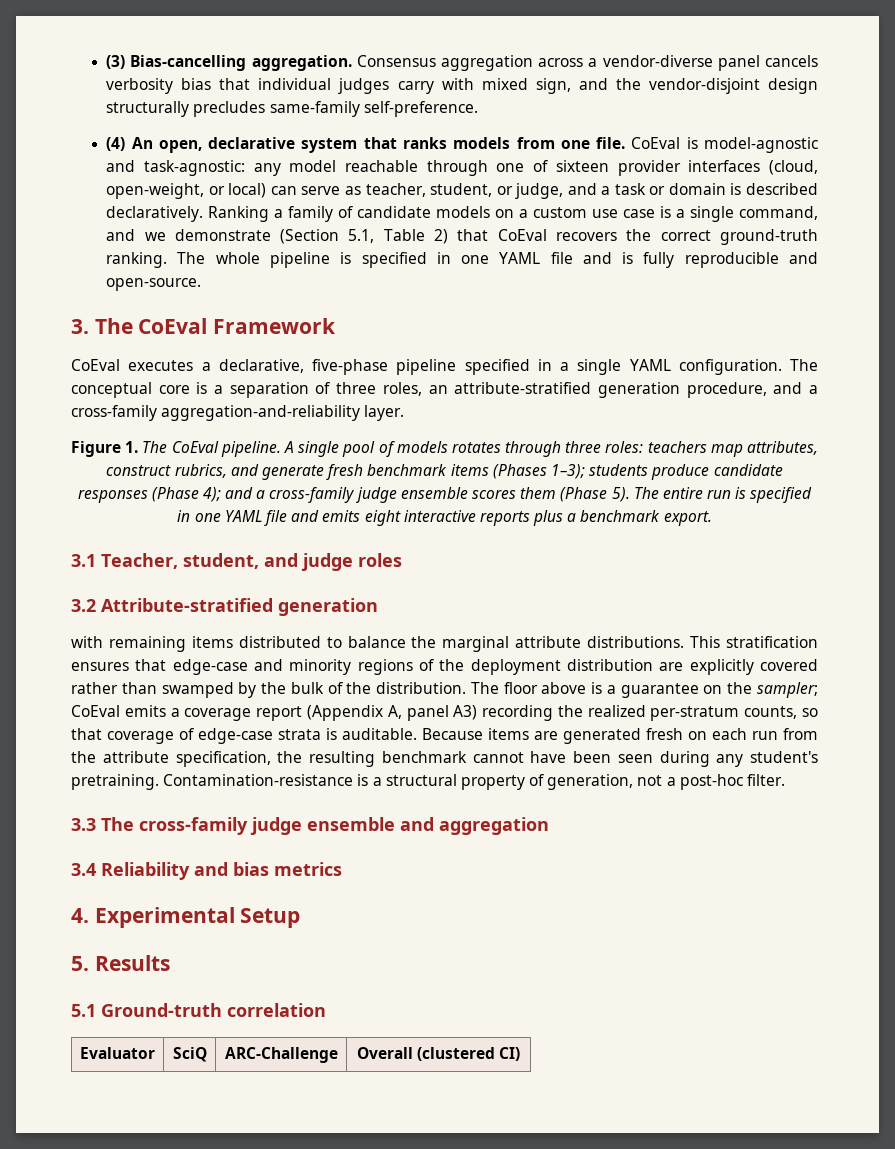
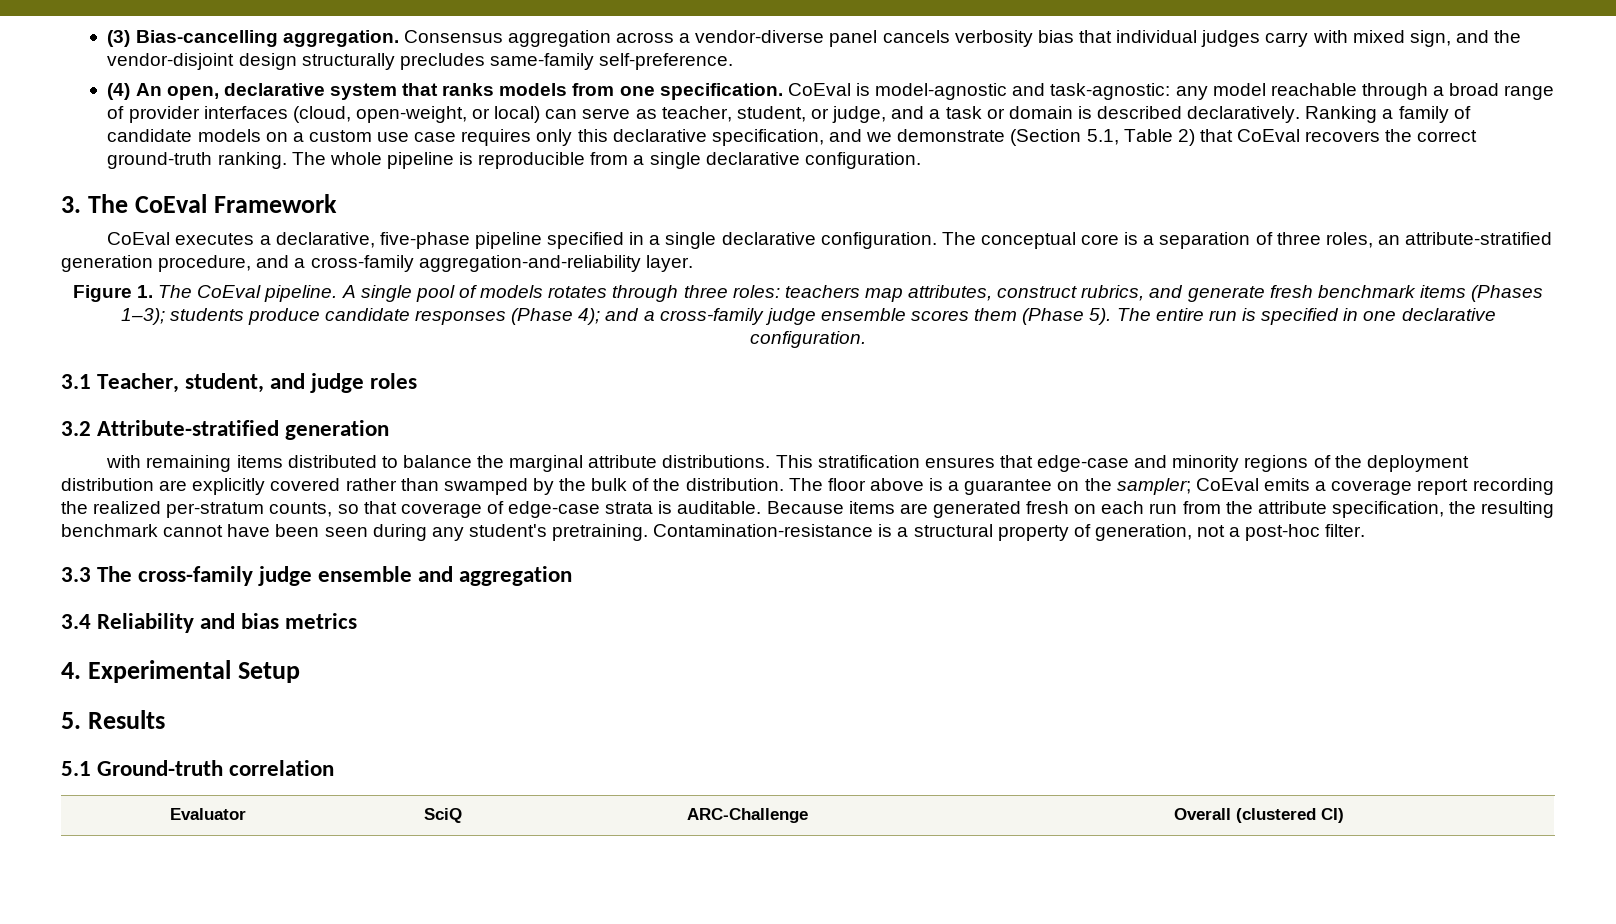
- (4) An open, declarative system that ranks models from one file.
+ (4) An open, declarative system that ranks models from one specification.
- CoEval is model-agnostic and task-agnostic: any model reachable through one of sixteen provider interfaces (cloud, open-weight, or local) can serve as teacher, student, or judge, and a task or domain is described declaratively.
+ CoEval is model-agnostic and task-agnostic: any model reachable through a broad range of provider interfaces (cloud, open-weight, or local) can serve as teacher, student, or judge, and a task or domain is described declaratively.
- Ranking a family of candidate models on a custom use case is a single command, and we demonstrate (Section 5.1, Table 2) that CoEval recovers the correct ground-truth ranking.
+ Ranking a family of candidate models on a custom use case requires only this declarative specification, and we demonstrate (Section 5.1, Table 2) that CoEval recovers the correct ground-truth ranking.
- The whole pipeline is specified in one YAML file and is fully reproducible and open-source.
+ The whole pipeline is reproducible from a single declarative configuration.
- CoEval executes a declarative, five-phase pipeline specified in a single YAML configuration.
+ CoEval executes a declarative, five-phase pipeline specified in a single declarative configuration.
- The entire run is specified in one YAML file and emits eight interactive reports plus a benchmark export.
+ The entire run is specified in one declarative configuration.
- The floor above is a guarantee on the sampler; CoEval emits a coverage report (Appendix A, panel A3) recording the realized per-stratum counts, so that coverage of edge-case strata is auditable.
+ The floor above is a guarantee on the sampler; CoEval emits a coverage report recording the realized per-stratum counts, so that coverage of edge-case strata is auditable.

